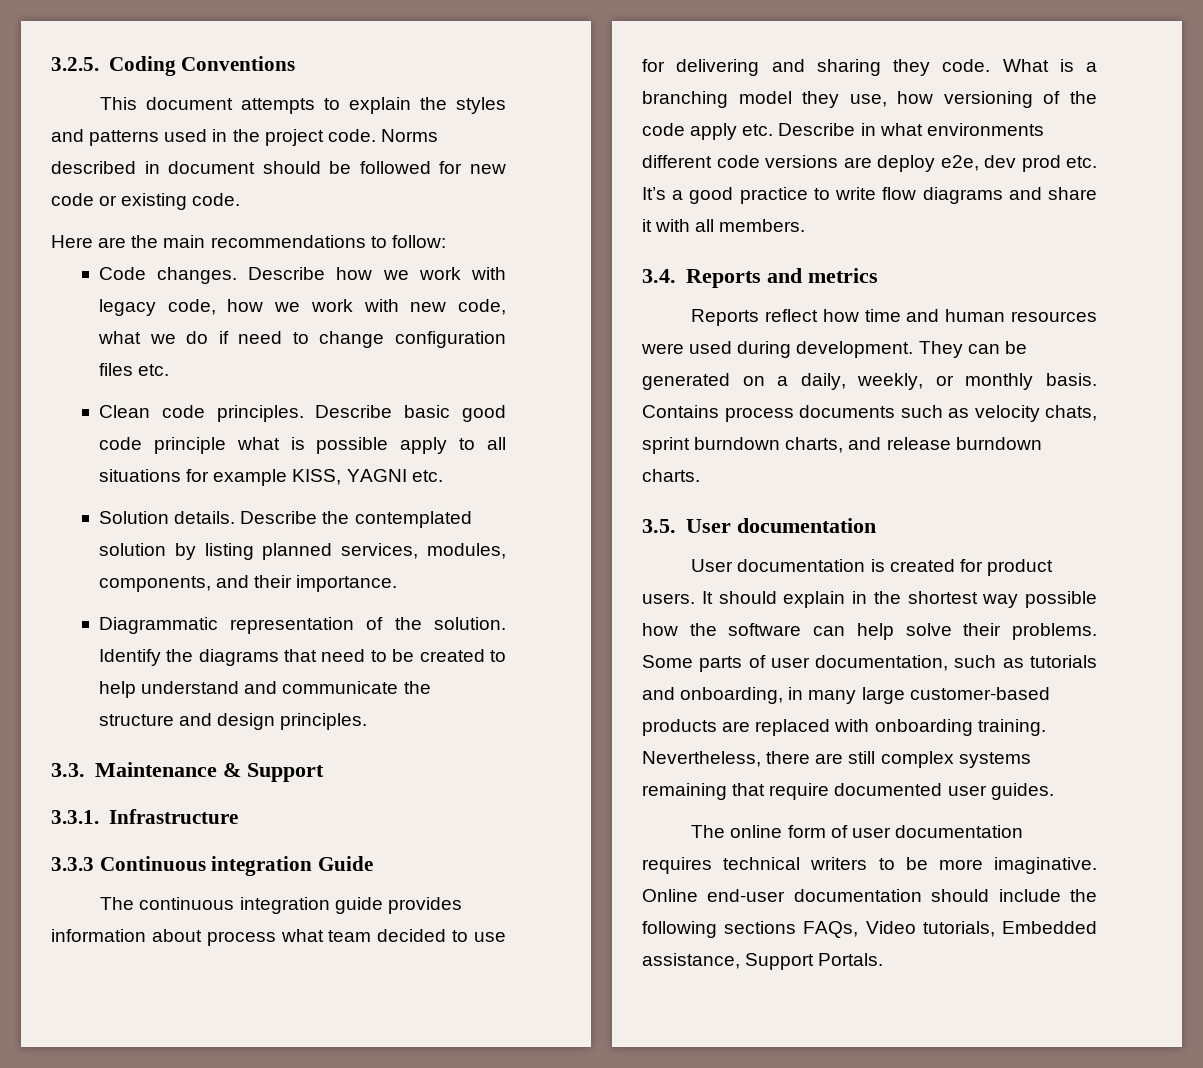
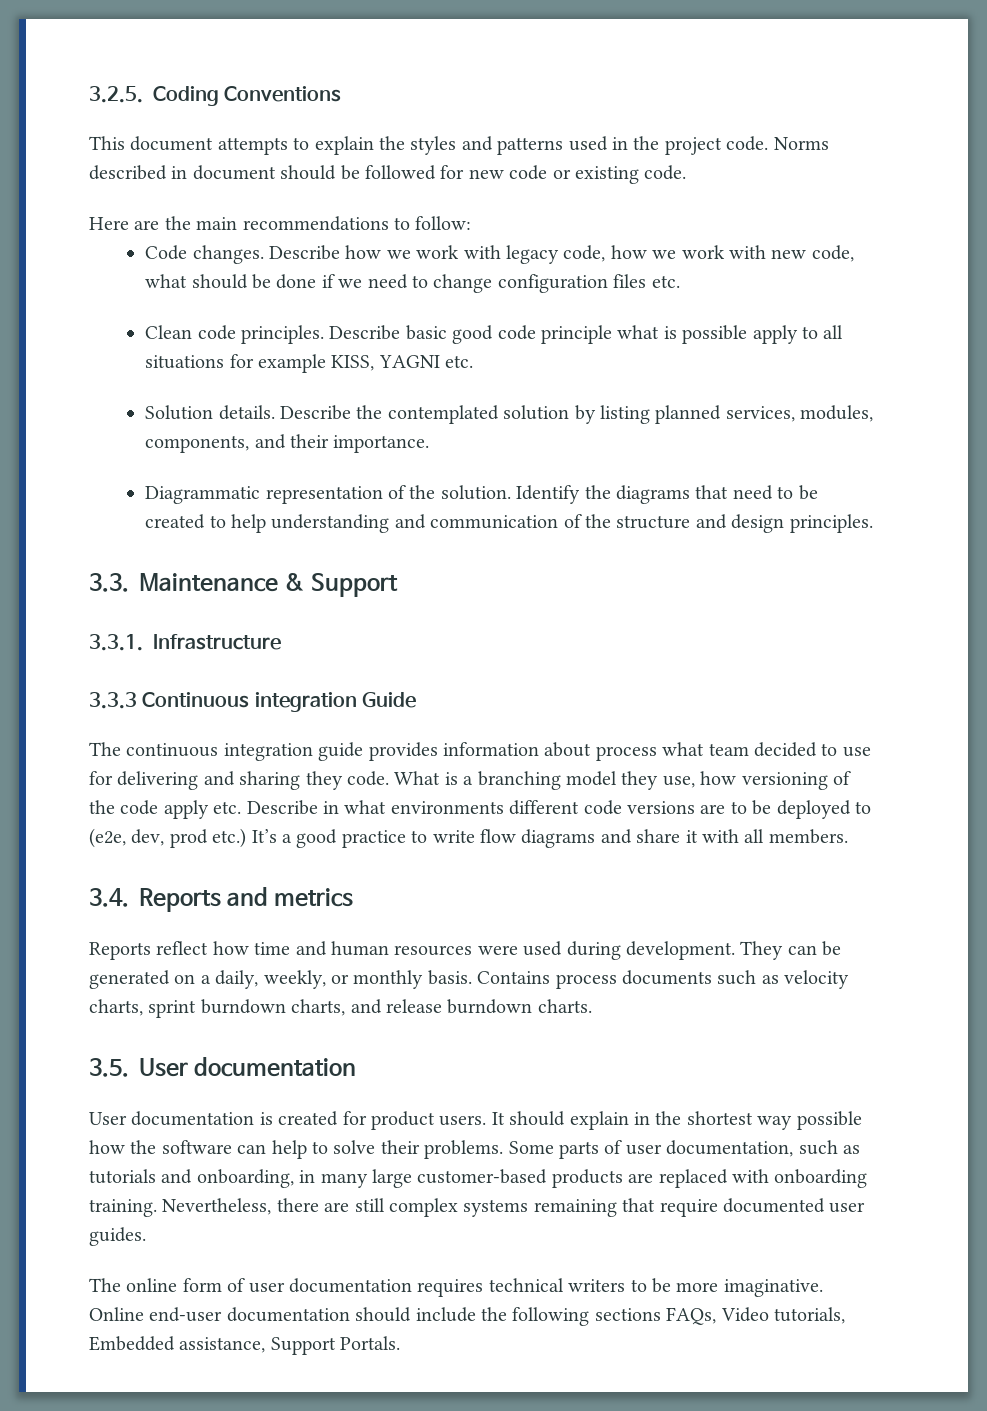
- Describe how we work with legacy code, how we work with new code, what we do if need to change configuration files etc.
+ Describe how we work with legacy code, how we work with new code, what should be done if we need to change configuration files etc.
- Identify the diagrams that need to be created to help understand and communicate the structure and design principles.
+ Identify the diagrams that need to be created to help understanding and communication of the structure and design principles.
- What is a branching model they use, how versioning of the code apply etc. Describe in what environments different code versions are deploy e2e, dev prod etc. It’s a good practice to write flow diagrams and share it with all members.
+ What is a branching model they use, how versioning of the code apply etc. Describe in what environments different code versions are to be deployed to (e2e, dev, prod etc.) It’s a good practice to write flow diagrams and share it with all members.
- Contains process documents such as velocity chats, sprint burndown charts, and release burndown charts.
+ Contains process documents such as velocity charts, sprint burndown charts, and release burndown charts.
- It should explain in the shortest way possible how the software can help solve their problems.
+ It should explain in the shortest way possible how the software can help to solve their problems.

